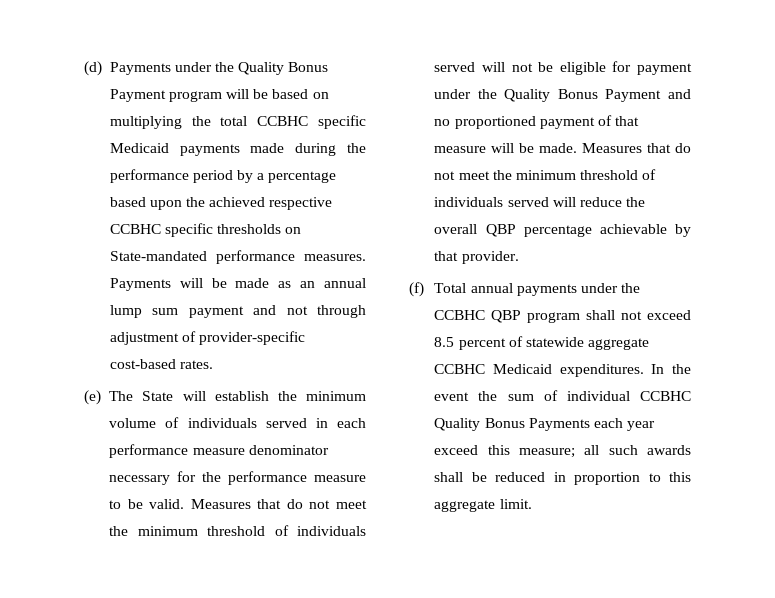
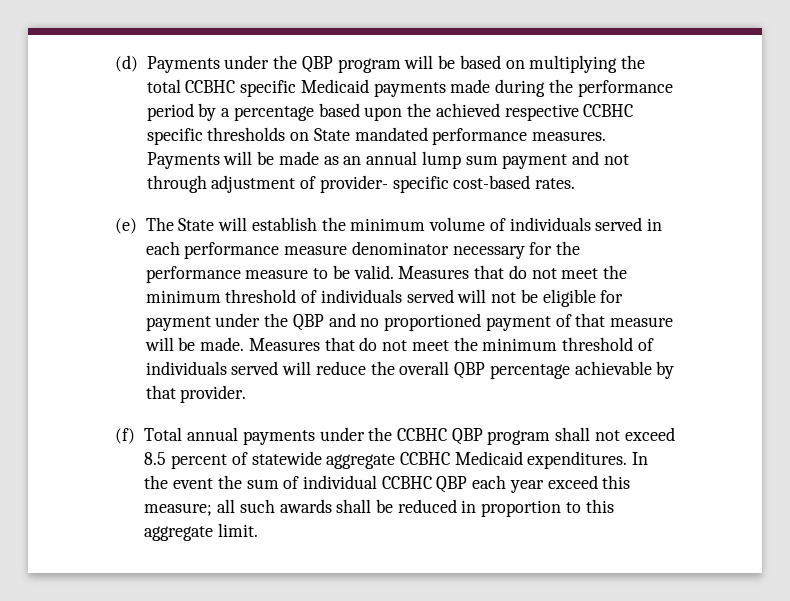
- (d) Payments under the Quality Bonus Payment program will be based on multiplying the total CCBHC specific Medicaid payments made during the performance period by a percentage based upon the achieved respective CCBHC specific thresholds on State-mandated performance measures.
+ (d) Payments under the QBP program will be based on multiplying the total CCBHC specific Medicaid payments made during the performance period by a percentage based upon the achieved respective CCBHC specific thresholds on State mandated performance measures.
- Payments will be made as an annual lump sum payment and not through adjustment of provider-specific cost-based rates.
+ Payments will be made as an annual lump sum payment and not through adjustment of provider- specific cost-based rates.
- Measures that do not meet the minimum threshold of individuals served will not be eligible for payment under the Quality Bonus Payment and no proportioned payment of that measure will be made.
+ Measures that do not meet the minimum threshold of individuals served will not be eligible for payment under the QBP and no proportioned payment of that measure will be made.
- In the event the sum of individual CCBHC Quality Bonus Payments each year exceed this measure; all such awards shall be reduced in proportion to this aggregate limit.
+ In the event the sum of individual CCBHC QBP each year exceed this measure; all such awards shall be reduced in proportion to this aggregate limit.

